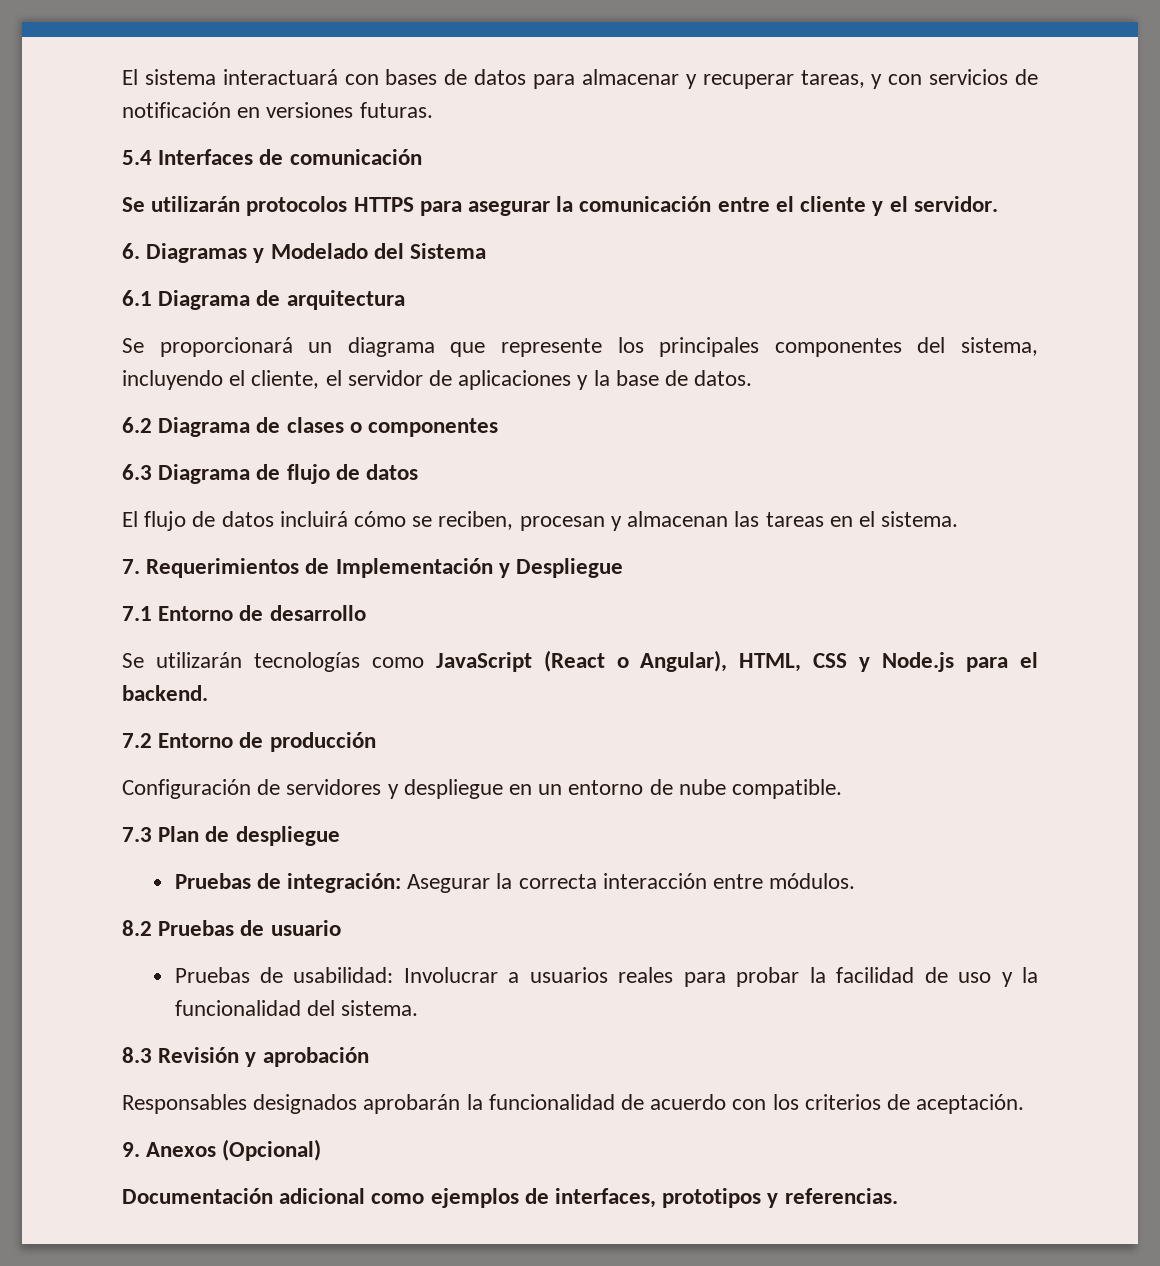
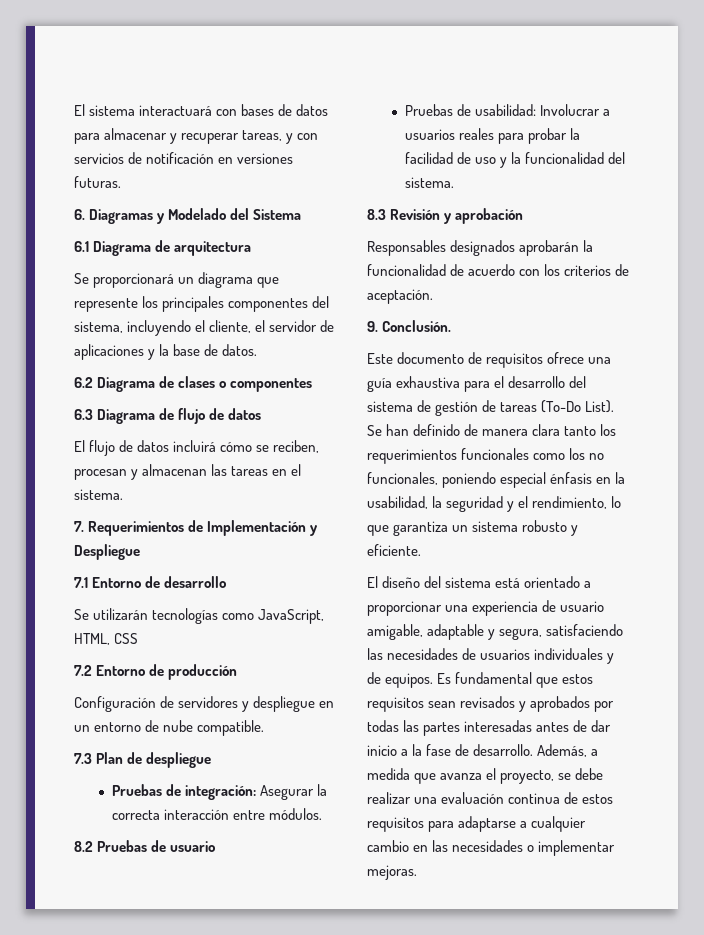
- 5.4 Interfaces de comunicación
- Se utilizarán protocolos HTTPS para asegurar la comunicación entre el cliente y el servidor.
- Se utilizarán tecnologías como JavaScript (React o Angular), HTML, CSS y Node.js para el backend.
+ Se utilizarán tecnologías como JavaScript, HTML, CSS
- 9. Anexos (Opcional)
- Documentación adicional como ejemplos de interfaces, prototipos y referencias.
+ 9. Conclusión.
+ Este documento de requisitos ofrece una guía exhaustiva para el desarrollo del sistema de gestión de tareas (To-Do List). Se han definido de manera clara tanto los requerimientos funcionales como los no funcionales, poniendo especial énfasis en la usabilidad, la seguridad y el rendimiento, lo que garantiza un sistema robusto y eficiente.
+ El diseño del sistema está orientado a proporcionar una experiencia de usuario amigable, adaptable y segura, satisfaciendo las necesidades de usuarios individuales y de equipos. Es fundamental que estos requisitos sean revisados y aprobados por todas las partes interesadas antes de dar inicio a la fase de desarrollo. Además, a medida que avanza el proyecto, se debe realizar una evaluación continua de estos requisitos para adaptarse a cualquier cambio en las necesidades o implementar mejoras.

